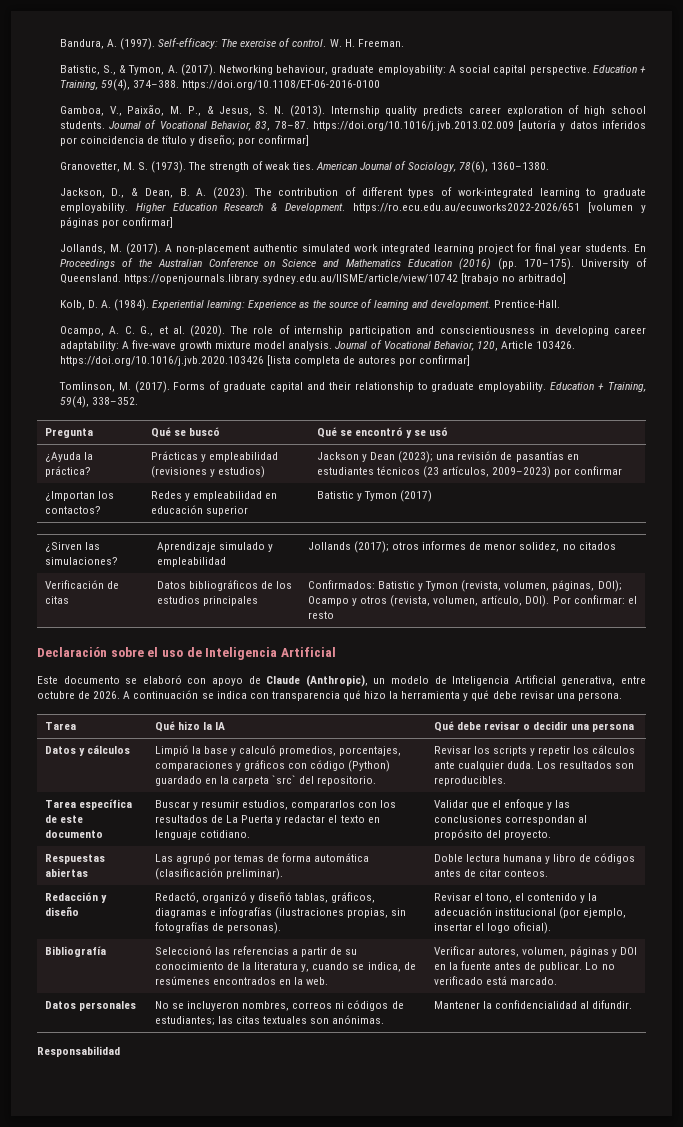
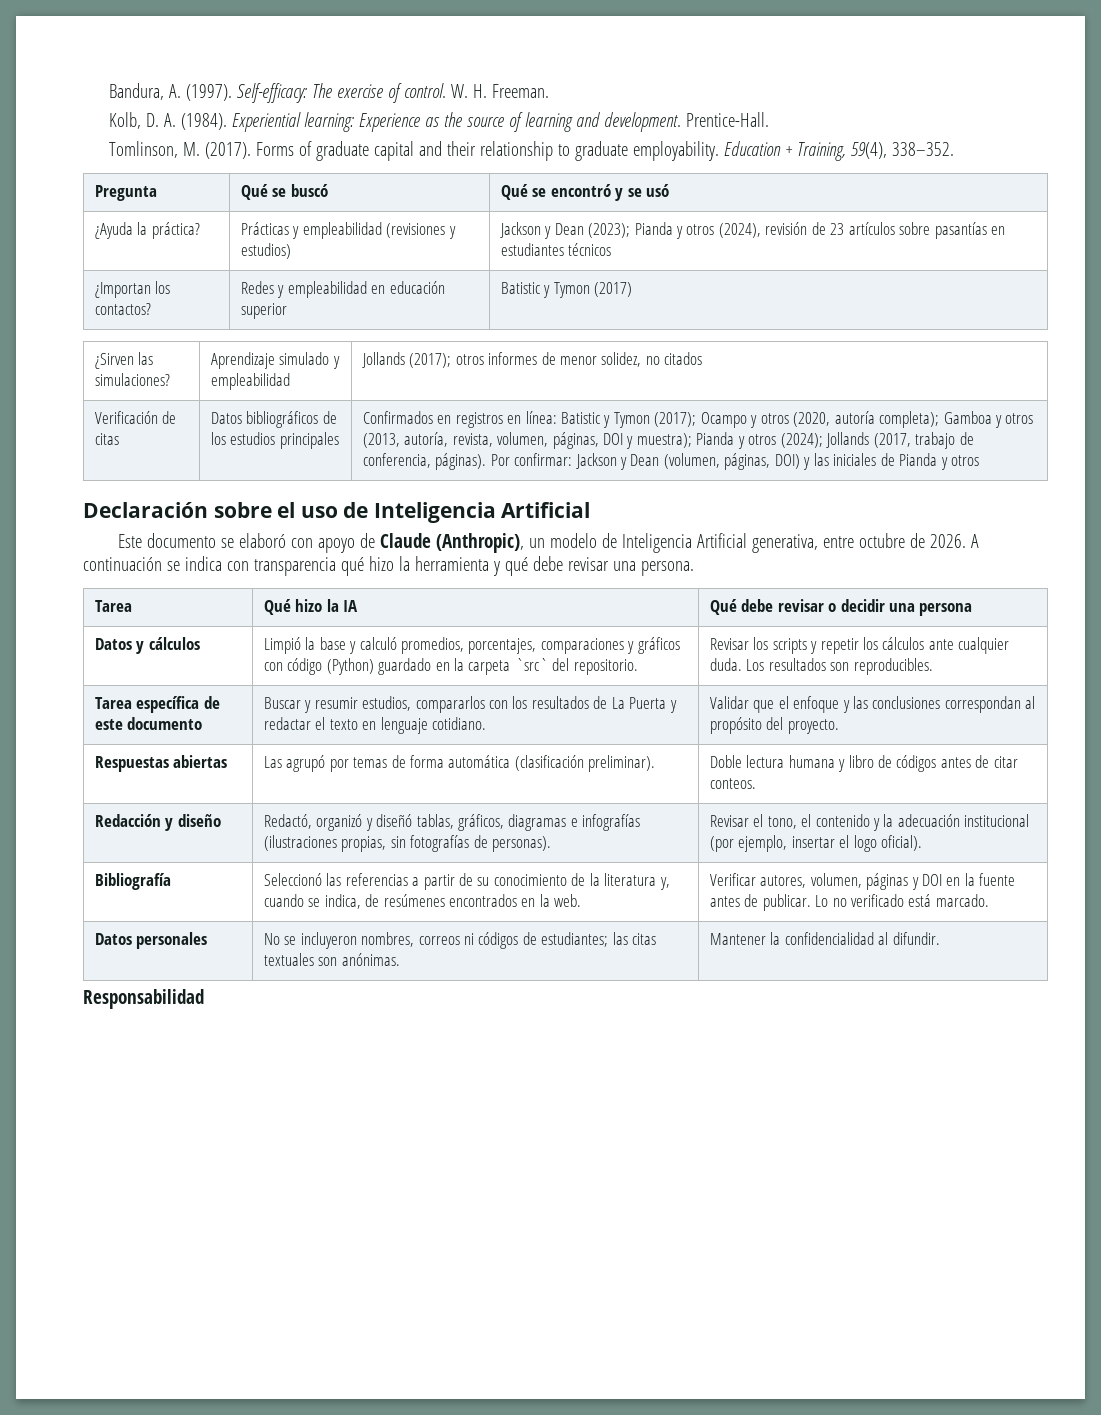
- Batistic, S., & Tymon, A. (2017). Networking behaviour, graduate employability: A social capital perspective. Education + Training, 59(4), 374–388. https://doi.org/10.1108/ET-06-2016-0100
- Gamboa, V., Paixão, M. P., & Jesus, S. N. (2013). Internship quality predicts career exploration of high school students. Journal of Vocational Behavior, 83, 78–87. https://doi.org/10.1016/j.jvb.2013.02.009 [autoría y datos inferidos por coincidencia de título y diseño; por confirmar]
- Granovetter, M. S. (1973). The strength of weak ties. American Journal of Sociology, 78(6), 1360–1380.
- Jackson, D., & Dean, B. A. (2023). The contribution of different types of work-integrated learning to graduate employability. Higher Education Research & Development. https://ro.ecu.edu.au/ecuworks2022-2026/651 [volumen y páginas por confirmar]
- Jollands, M. (2017). A non-placement authentic simulated work integrated learning project for final year students. En Proceedings of the Australian Conference on Science and Mathematics Education (2016) (pp. 170–175). University of Queensland. https://openjournals.library.sydney.edu.au/IISME/article/view/10742 [trabajo no arbitrado]
- Ocampo, A. C. G., et al. (2020). The role of internship participation and conscientiousness in developing career adaptability: A five-wave growth mixture model analysis. Journal of Vocational Behavior, 120, Article 103426. https://doi.org/10.1016/j.jvb.2020.103426 [lista completa de autores por confirmar]
- ¿Ayuda la práctica? | Prácticas y empleabilidad (revisiones y estudios) | Jackson y Dean (2023); una revisión de pasantías en estudiantes técnicos (23 artículos, 2009–2023) por confirmar
+ ¿Ayuda la práctica? | Prácticas y empleabilidad (revisiones y estudios) | Jackson y Dean (2023); Pianda y otros (2024), revisión de 23 artículos sobre pasantías en estudiantes técnicos
- Confirmados: Batistic y Tymon (revista, volumen, páginas, DOI); Ocampo y otros (revista, volumen, artículo, DOI). Por confirmar: el resto
+ Confirmados en registros en línea: Batistic y Tymon (2017); Ocampo y otros (2020, autoría completa); Gamboa y otros (2013, autoría, revista, volumen, páginas, DOI y muestra); Pianda y otros (2024); Jollands (2017, trabajo de conferencia, páginas). Por confirmar: Jackson y Dean (volumen, páginas, DOI) y las iniciales de Pianda y otros

